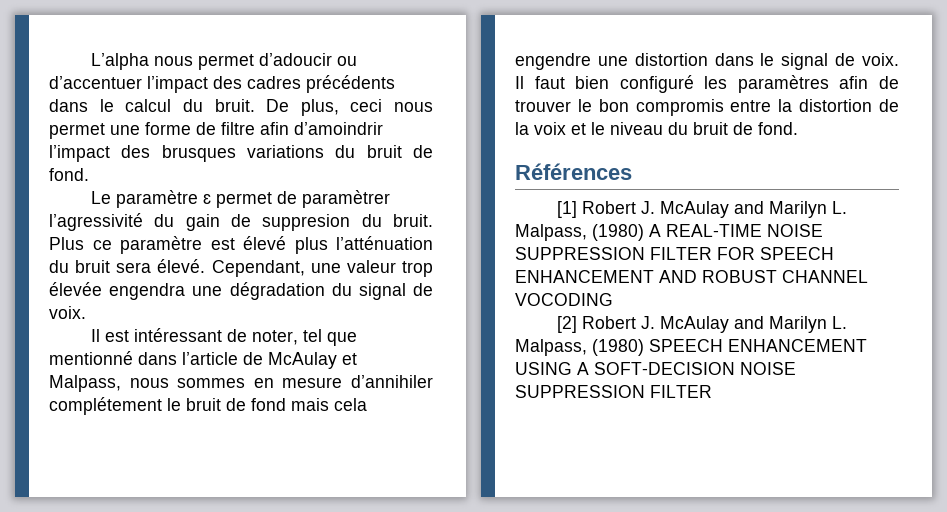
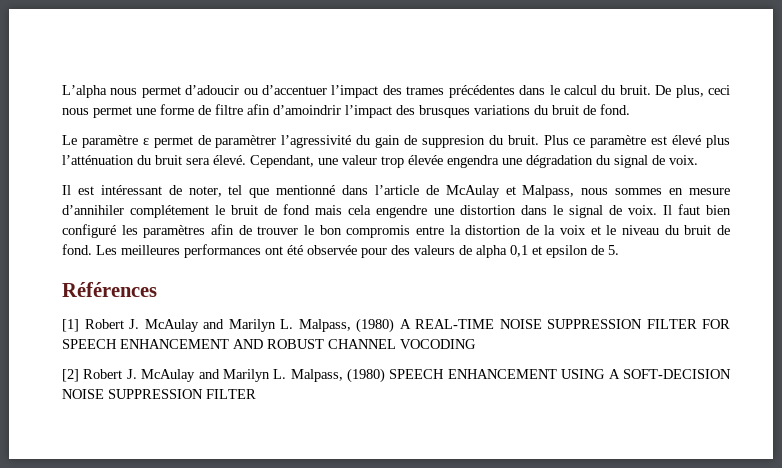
- L’alpha nous permet d’adoucir ou d’accentuer l’impact des cadres précédents dans le calcul du bruit.
+ L’alpha nous permet d’adoucir ou d’accentuer l’impact des trames précédentes dans le calcul du bruit.
+ Les meilleures performances ont été observée pour des valeurs de alpha 0,1 et epsilon de 5.

